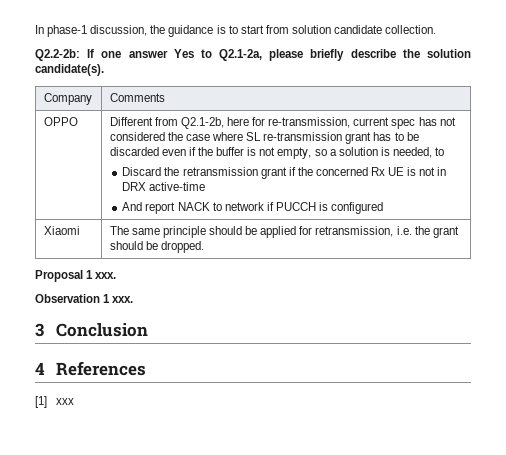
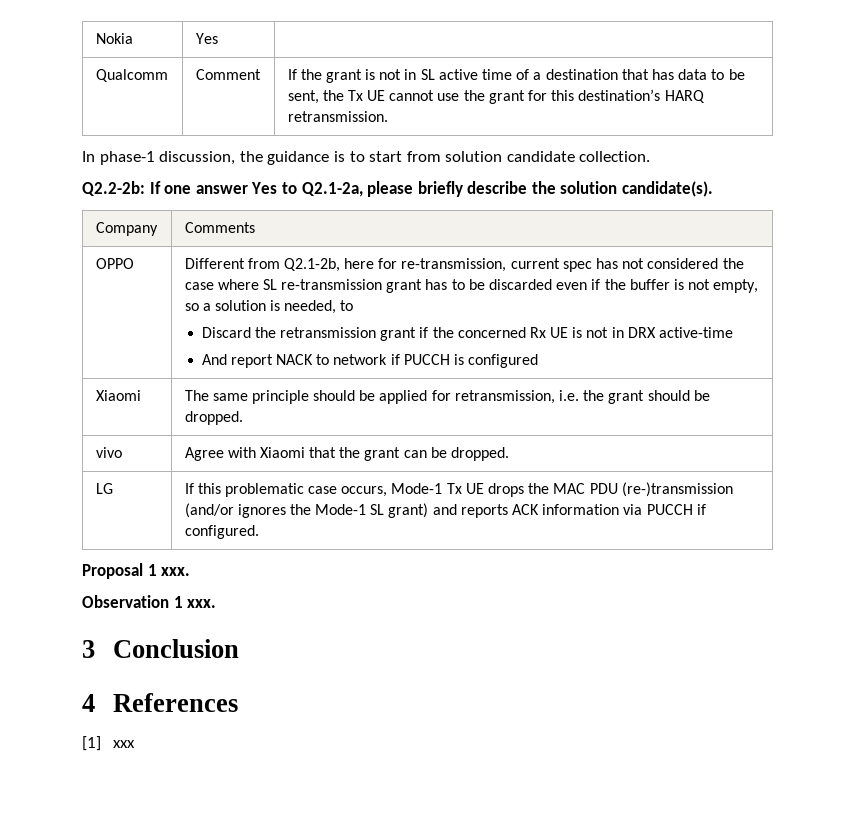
+ Nokia | Yes |
+ Qualcomm | Comment | If the grant is not in SL active time of a destination that has data to be sent, the Tx UE cannot use the grant for this destination’s HARQ retransmission.
+ vivo | Agree with Xiaomi that the grant can be dropped.
+ LG | If this problematic case occurs, Mode-1 Tx UE drops the MAC PDU (re-)transmission (and/or ignores the Mode-1 SL grant) and reports ACK information via PUCCH if configured.

